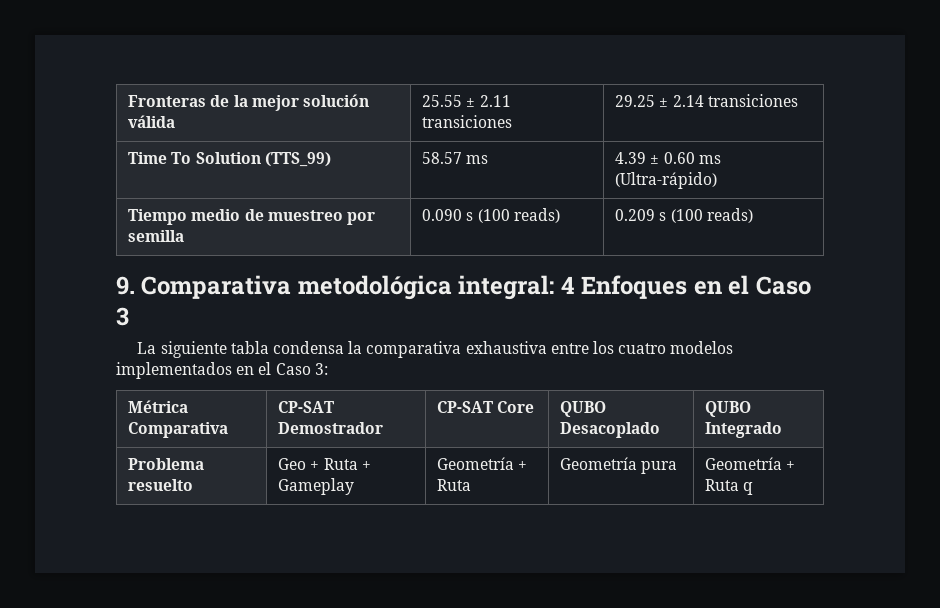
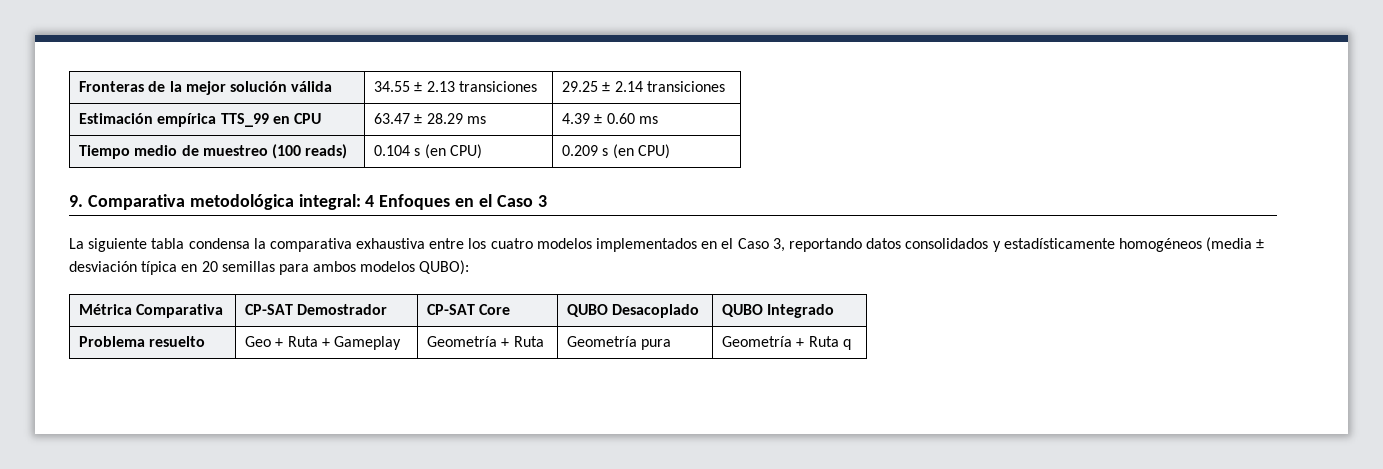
- Fronteras de la mejor solución válida | 25.55 ± 2.11 transiciones | 29.25 ± 2.14 transiciones
+ Fronteras de la mejor solución válida | 34.55 ± 2.13 transiciones | 29.25 ± 2.14 transiciones
- Time To Solution (TTS_99) | 58.57 ms | 4.39 ± 0.60 ms (Ultra-rápido)
+ Estimación empírica TTS_99 en CPU | 63.47 ± 28.29 ms | 4.39 ± 0.60 ms
- Tiempo medio de muestreo por semilla | 0.090 s (100 reads) | 0.209 s (100 reads)
+ Tiempo medio de muestreo (100 reads) | 0.104 s (en CPU) | 0.209 s (en CPU)
- La siguiente tabla condensa la comparativa exhaustiva entre los cuatro modelos implementados en el Caso 3:
+ La siguiente tabla condensa la comparativa exhaustiva entre los cuatro modelos implementados en el Caso 3, reportando datos consolidados y estadísticamente homogéneos (media ± desviación típica en 20 semillas para ambos modelos QUBO):

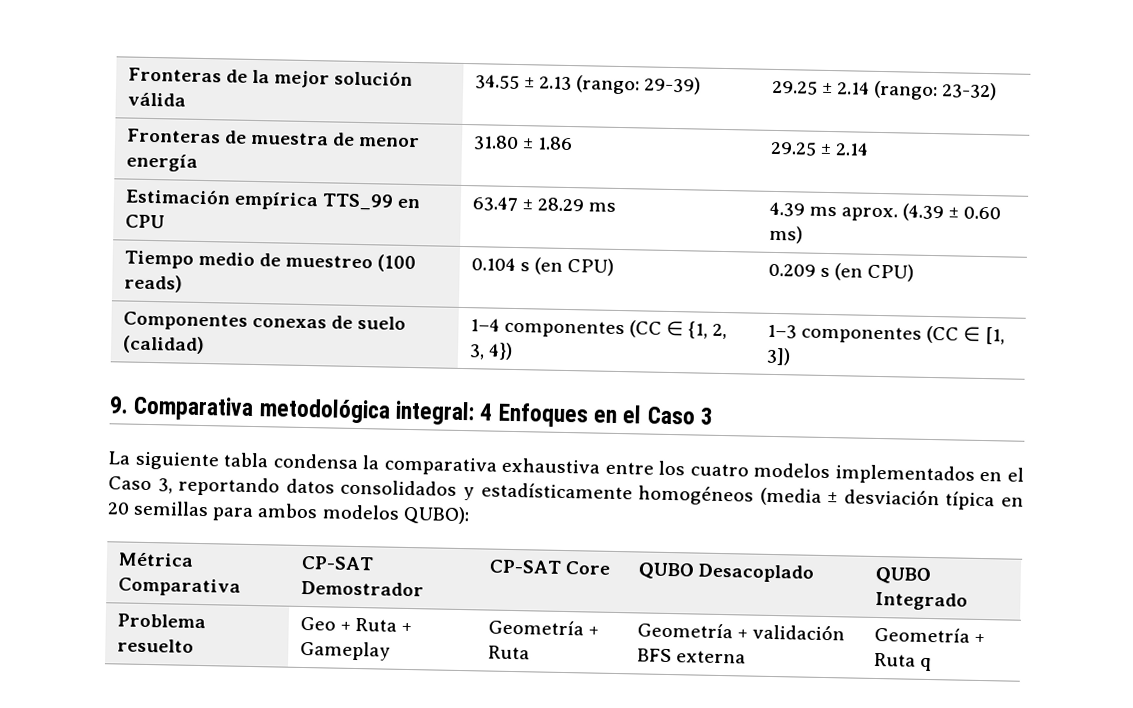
- Fronteras de la mejor solución válida | 34.55 ± 2.13 transiciones | 29.25 ± 2.14 transiciones
+ Fronteras de la mejor solución válida | 34.55 ± 2.13 (rango: 29-39) | 29.25 ± 2.14 (rango: 23-32)
+ Fronteras de muestra de menor energía | 31.80 ± 1.86 | 29.25 ± 2.14
- Estimación empírica TTS_99 en CPU | 63.47 ± 28.29 ms | 4.39 ± 0.60 ms
+ Estimación empírica TTS_99 en CPU | 63.47 ± 28.29 ms | 4.39 ms aprox. (4.39 ± 0.60 ms)
+ Componentes conexas de suelo (calidad) | 1–4 componentes (CC ∈ {1, 2, 3, 4}) | 1–3 componentes (CC ∈ [1, 3])
- Problema resuelto | Geo + Ruta + Gameplay | Geometría + Ruta | Geometría pura | Geometría + Ruta q
+ Problema resuelto | Geo + Ruta + Gameplay | Geometría + Ruta | Geometría + validación BFS externa | Geometría + Ruta q

